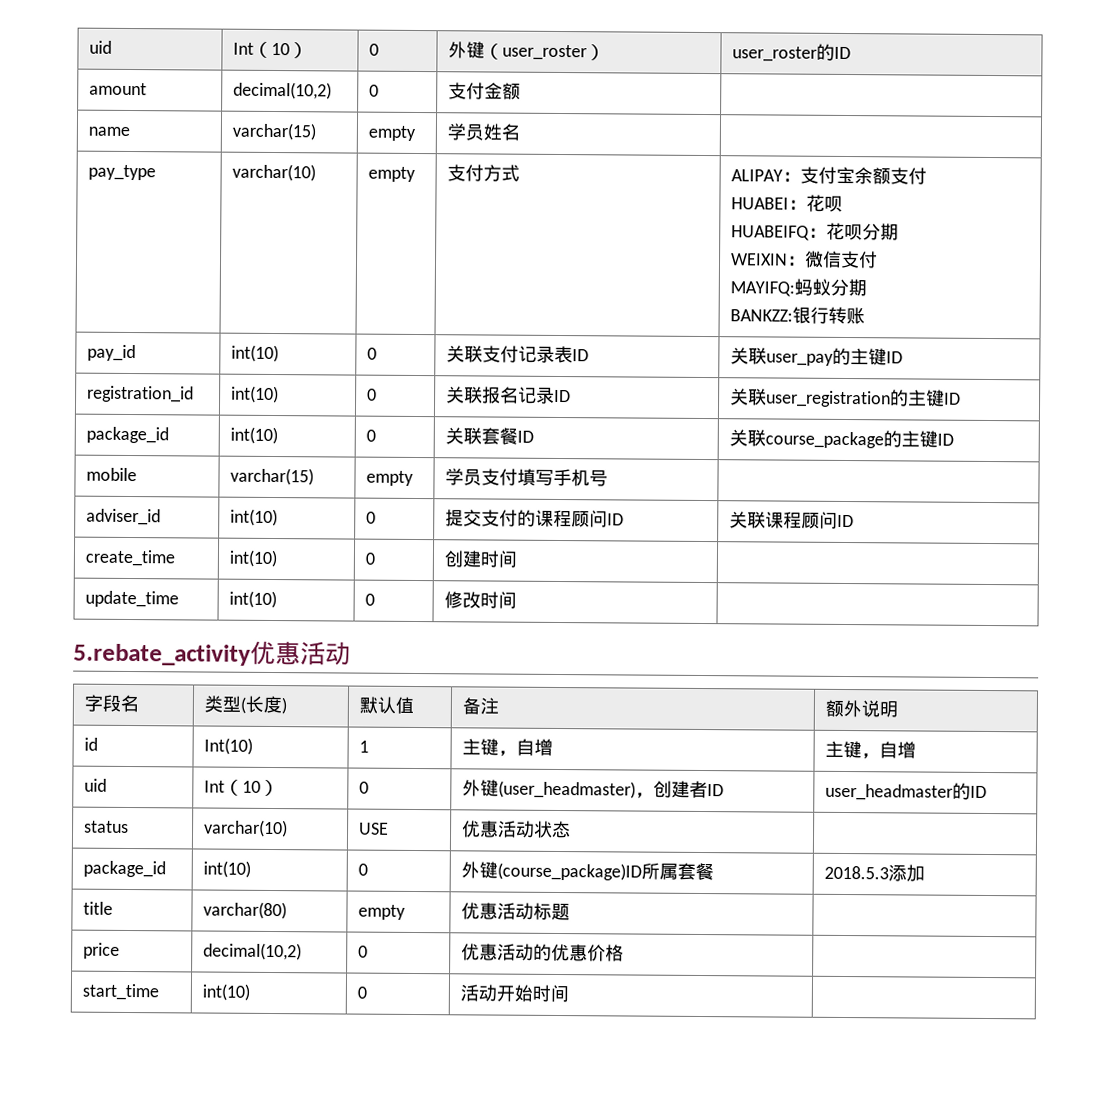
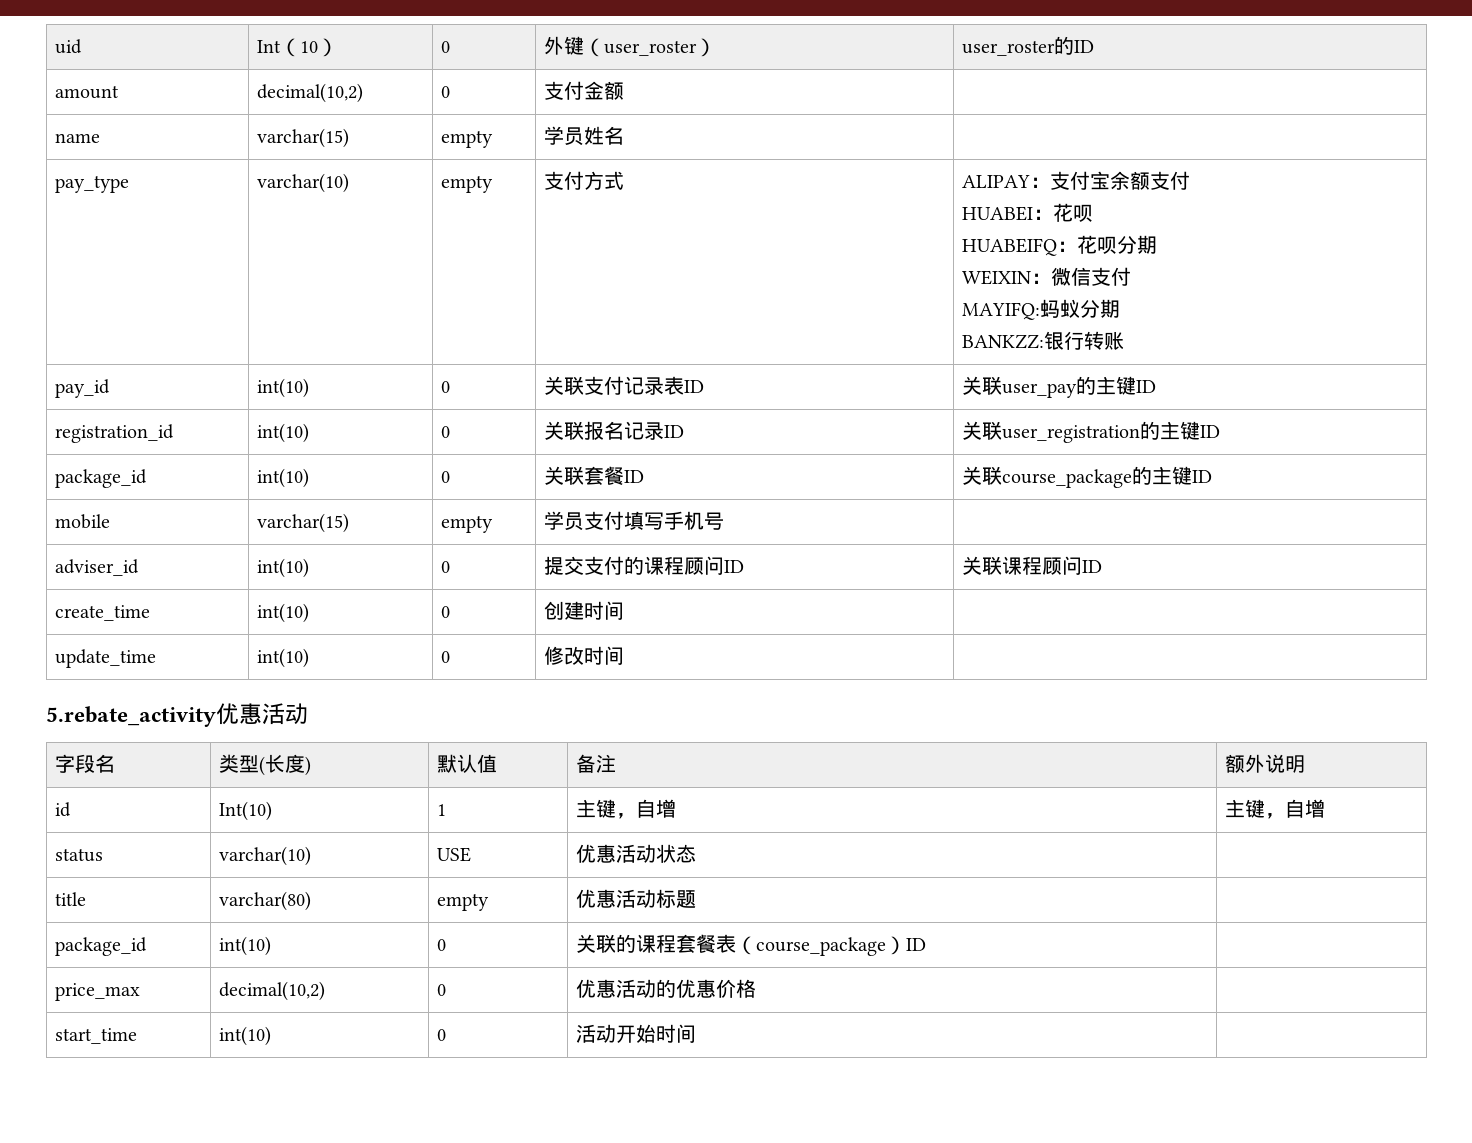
- uid | Int（10） | 0 | 外键(user_headmaster)，创建者ID | user_headmaster的ID
- package_id | int(10) | 0 | 外键(course_package)ID所属套餐 | 2018.5.3添加
- price | decimal(10,2) | 0 | 优惠活动的优惠价格 |
+ package_id | int(10) | 0 | 关联的课程套餐表（course_package）ID |
+ price_max | decimal(10,2) | 0 | 优惠活动的优惠价格 |

